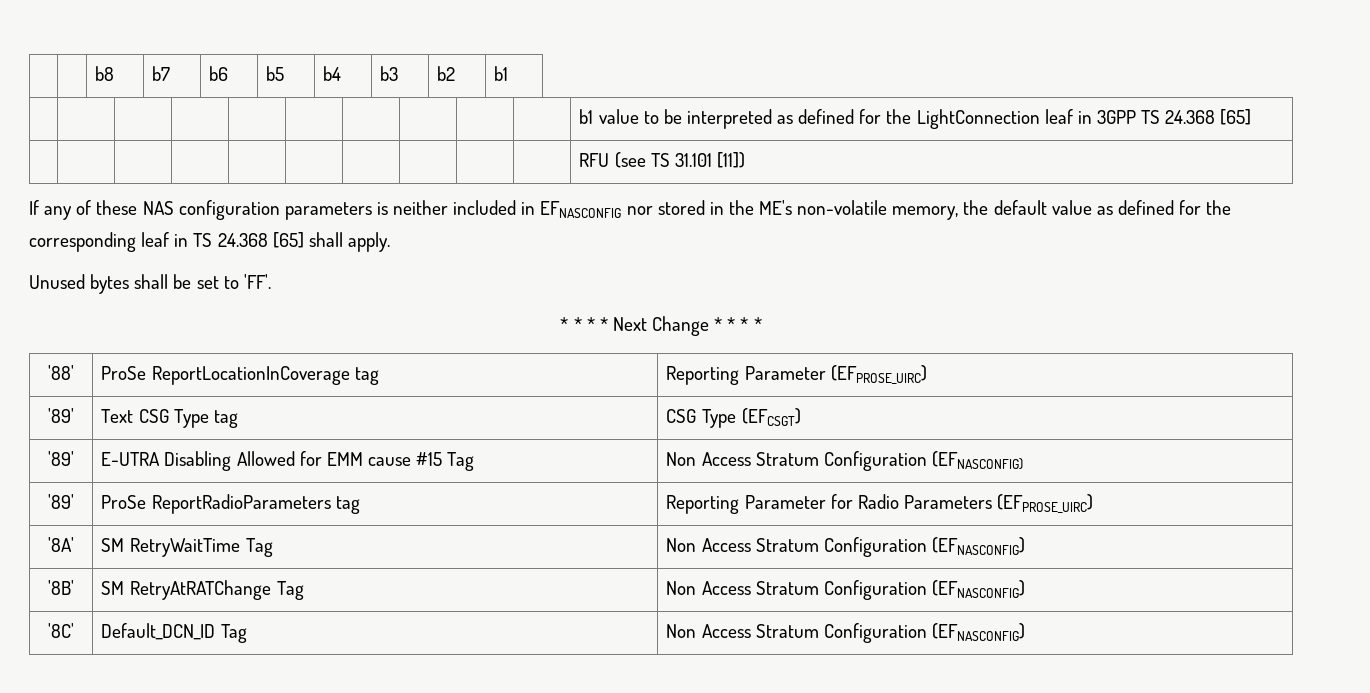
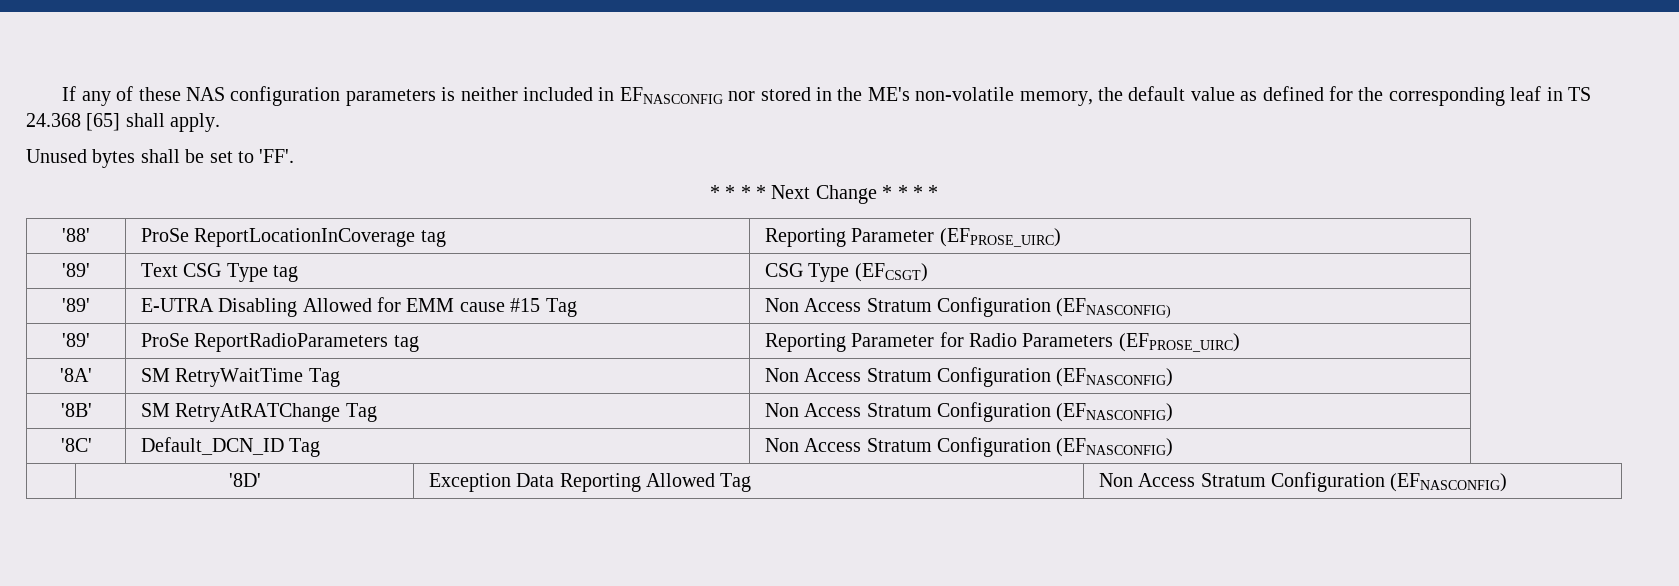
- | | b8 | b7 | b6 | b5 | b4 | b3 | b2 | b1
- | | | | | | | | | | b1 value to be interpreted as defined for the LightConnection leaf in 3GPP TS 24.368 [65]
- | | | | | | | | | | RFU (see TS 31.101 [11])
+ | '8D' | Exception Data Reporting Allowed Tag | Non Access Stratum Configuration (EFNASCONFIG)

